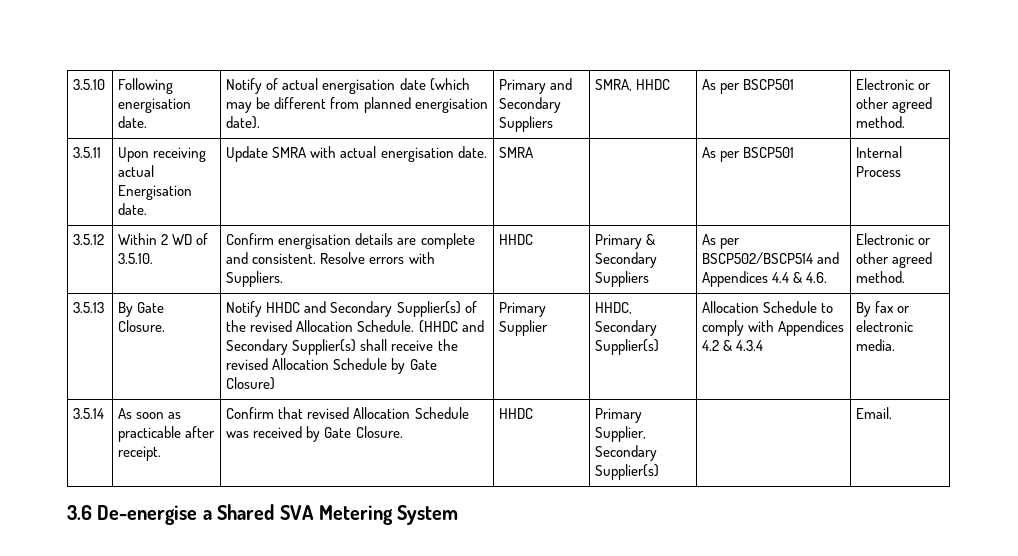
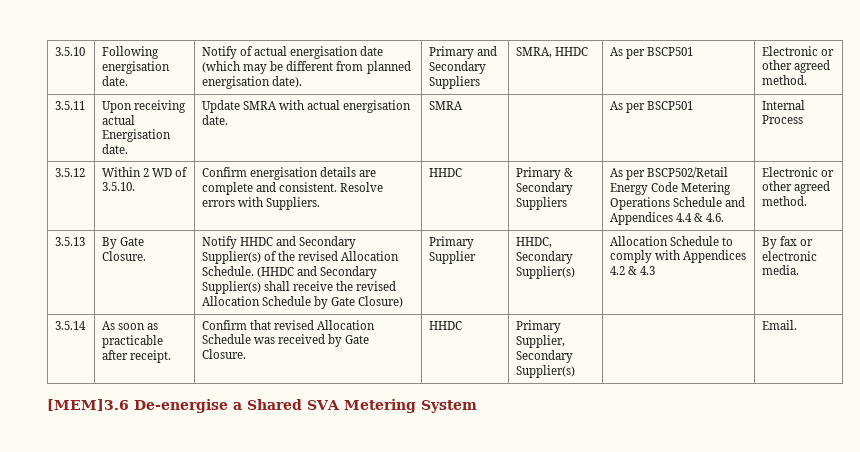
- 3.5.12 | Within 2 WD of 3.5.10. | Confirm energisation details are complete and consistent. Resolve errors with Suppliers. | HHDC | Primary & Secondary Suppliers | As per BSCP502/BSCP514 and Appendices 4.4 & 4.6. | Electronic or other agreed method.
+ 3.5.12 | Within 2 WD of 3.5.10. | Confirm energisation details are complete and consistent. Resolve errors with Suppliers. | HHDC | Primary & Secondary Suppliers | As per BSCP502/Retail Energy Code Metering Operations Schedule and Appendices 4.4 & 4.6. | Electronic or other agreed method.
- Allocation Schedule to comply with Appendices 4.2 & 4.3.4
+ Allocation Schedule to comply with Appendices 4.2 & 4.3
- 3.6 De-energise a Shared SVA Metering System
+ [MEM]3.6 De-energise a Shared SVA Metering System

